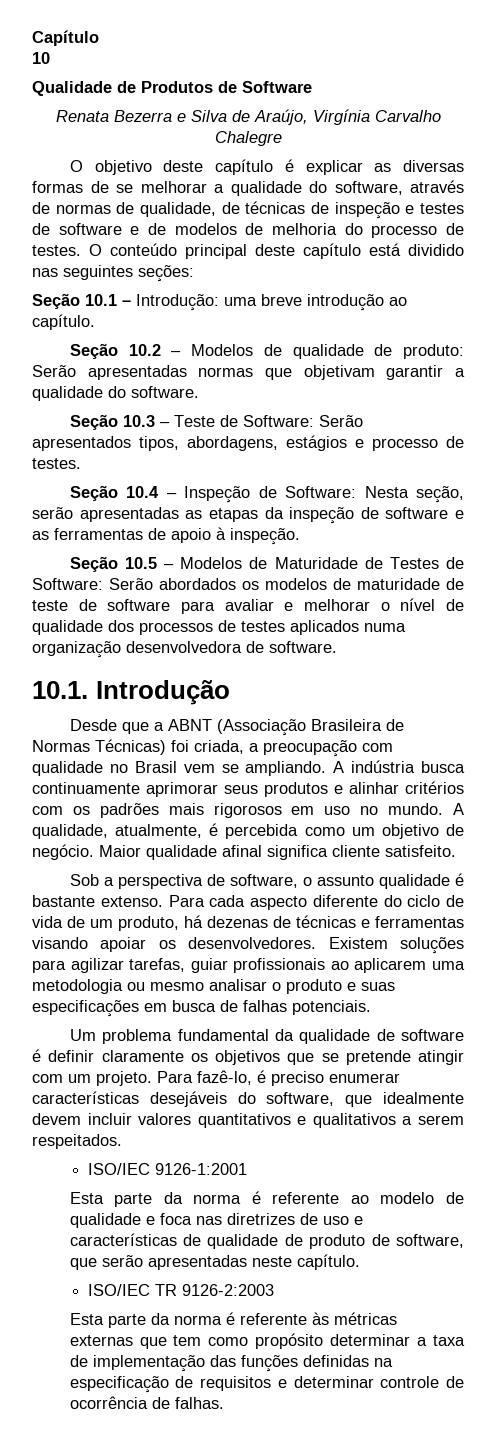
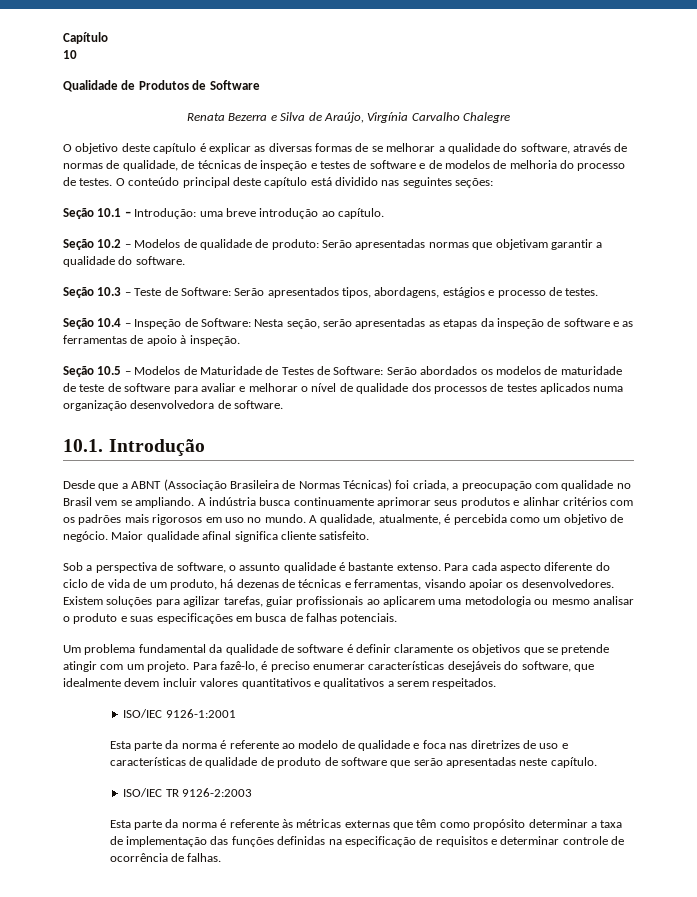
- Para cada aspecto diferente do ciclo de vida de um produto, há dezenas de técnicas e ferramentas visando apoiar os desenvolvedores.
+ Para cada aspecto diferente do ciclo de vida de um produto, há dezenas de técnicas e ferramentas, visando apoiar os desenvolvedores.
- Esta parte da norma é referente ao modelo de qualidade e foca nas diretrizes de uso e características de qualidade de produto de software, que serão apresentadas neste capítulo.
+ Esta parte da norma é referente ao modelo de qualidade e foca nas diretrizes de uso e características de qualidade de produto de software que serão apresentadas neste capítulo.
- Esta parte da norma é referente às métricas externas que tem como propósito determinar a taxa de implementação das funções definidas na especificação de requisitos e determinar controle de ocorrência de falhas.
+ Esta parte da norma é referente às métricas externas que têm como propósito determinar a taxa de implementação das funções definidas na especificação de requisitos e determinar controle de ocorrência de falhas.

